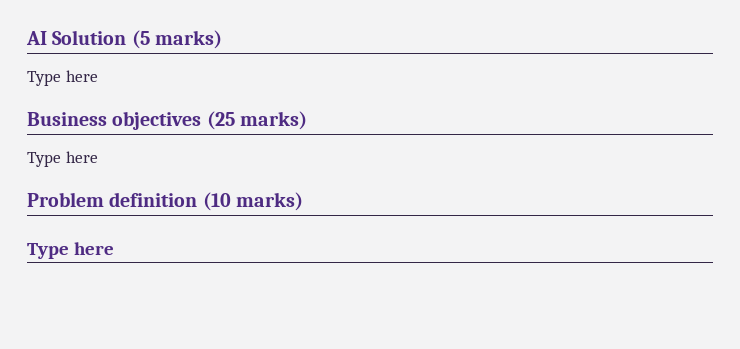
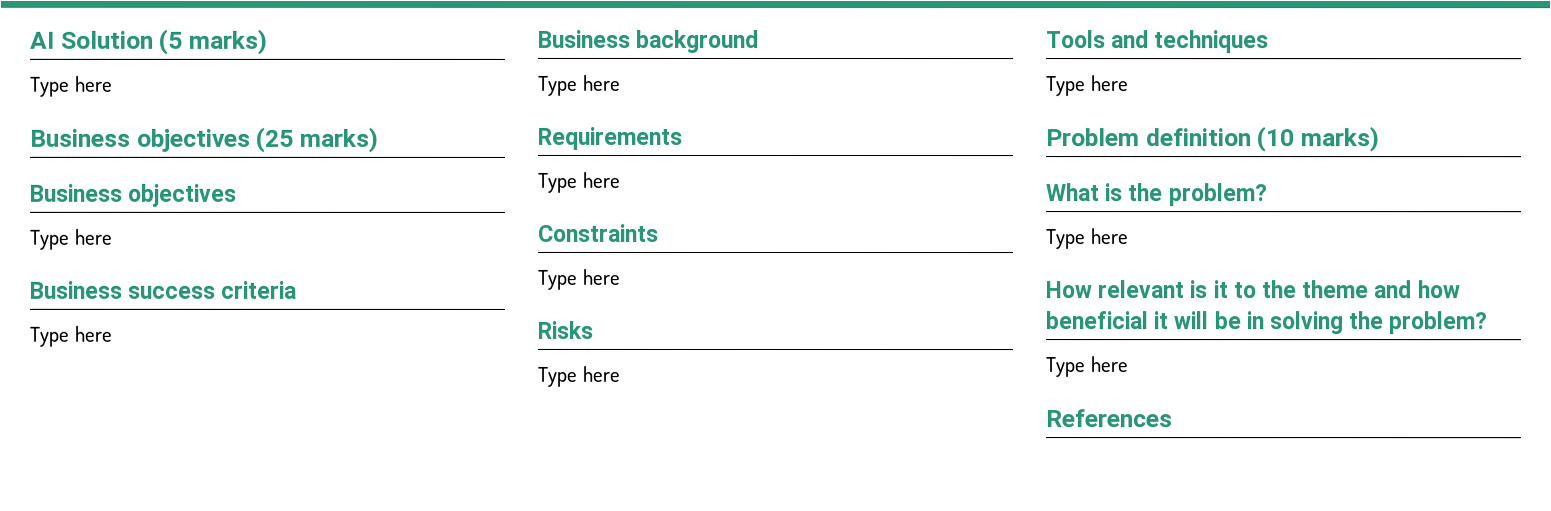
  Business objectives (25 marks)
+ Business objectives
+ Type here
+ Business success criteria
+ Type here
+ Business background
+ Type here
+ Requirements
+ Type here
+ Constraints
+ Type here
+ Risks
+ Type here
+ Tools and techniques
  Problem definition (10 marks)
+ What is the problem?
  Type here
+ How relevant is it to the theme and how beneficial it will be in solving the problem?
+ Type here
+ References

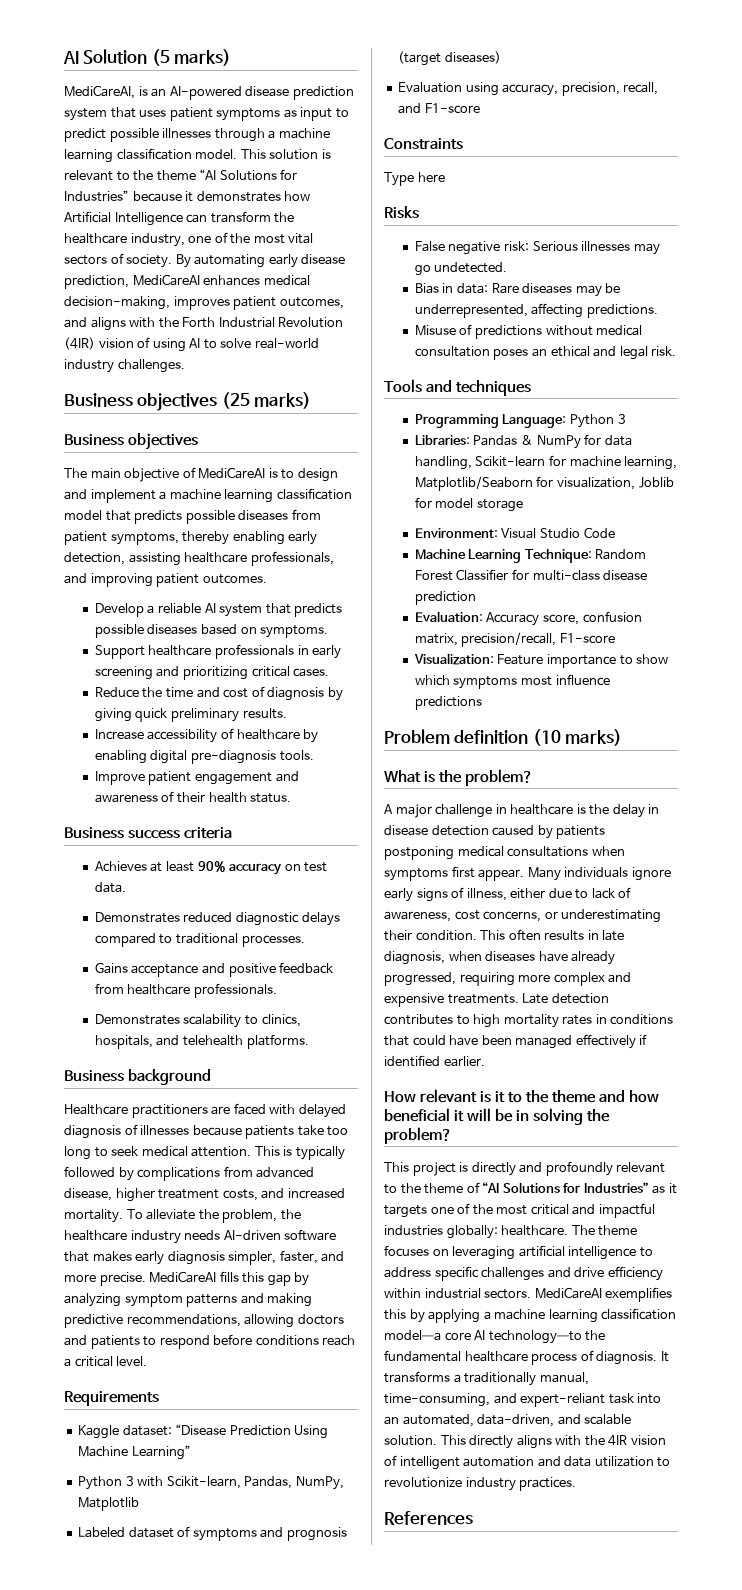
  AI Solution (5 marks)
- Type here
+ MediCareAI, is an AI-powered disease prediction system that uses patient symptoms as input to predict possible illnesses through a machine learning classification model. This solution is relevant to the theme “AI Solutions for Industries” because it demonstrates how Artificial Intelligence can transform the healthcare industry, one of the most vital sectors of society. By automating early disease prediction, MediCareAI enhances medical decision-making, improves patient outcomes, and aligns with the Forth Industrial Revolution (4IR) vision of using AI to solve real-world industry challenges.
  Business objectives (25 marks)
  Business objectives
- Type here
+ The main objective of MediCareAI is to design and implement a machine learning classification model that predicts possible diseases from patient symptoms, thereby enabling early detection, assisting healthcare professionals, and improving patient outcomes.
+ Develop a reliable AI system that predicts possible diseases based on symptoms.
+ Support healthcare professionals in early screening and prioritizing critical cases.
+ Reduce the time and cost of diagnosis by giving quick preliminary results.
+ Increase accessibility of healthcare by enabling digital pre-diagnosis tools.
+ Improve patient engagement and awareness of their health status.
  Business success criteria
- Type here
+ Achieves at least 90% accuracy on test data.
+ Demonstrates reduced diagnostic delays compared to traditional processes.
+ Gains acceptance and positive feedback from healthcare professionals.
+ Demonstrates scalability to clinics, hospitals, and telehealth platforms.
  Business background
- Type here
+ Healthcare practitioners are faced with delayed diagnosis of illnesses because patients take too long to seek medical attention. This is typically followed by complications from advanced disease, higher treatment costs, and increased mortality. To alleviate the problem, the healthcare industry needs AI-driven software that makes early diagnosis simpler, faster, and more precise. MediCareAI fills this gap by analyzing symptom patterns and making predictive recommendations, allowing doctors and patients to respond before conditions reach a critical level.
  Requirements
- Type here
+ Kaggle dataset: “Disease Prediction Using Machine Learning”
+ Python 3 with Scikit-learn, Pandas, NumPy, Matplotlib
+ Labeled dataset of symptoms and prognosis (target diseases)
+ Evaluation using accuracy, precision, recall, and F1-score
  Constraints
  Type here
  Risks
- Type here
+ False negative risk: Serious illnesses may go undetected.
+ Bias in data: Rare diseases may be underrepresented, affecting predictions.
+ Misuse of predictions without medical consultation poses an ethical and legal risk.
  Tools and techniques
- Type here
+ Programming Language: Python 3
+ Libraries: Pandas & NumPy for data handling, Scikit-learn for machine learning, Matplotlib/Seaborn for visualization, Joblib for model storage
+ Environment: Visual Studio Code
+ Machine Learning Technique: Random Forest Classifier for multi-class disease prediction
+ Evaluation: Accuracy score, confusion matrix, precision/recall, F1-score
+ Visualization: Feature importance to show which symptoms most influence predictions
  What is the problem?
- Type here
+ A major challenge in healthcare is the delay in disease detection caused by patients postponing medical consultations when symptoms first appear. Many individuals ignore early signs of illness, either due to lack of awareness, cost concerns, or underestimating their condition. This often results in late diagnosis, when diseases have already progressed, requiring more complex and expensive treatments. Late detection contributes to high mortality rates in conditions that could have been managed effectively if identified earlier.
  How relevant is it to the theme and how beneficial it will be in solving the problem?
- Type here
+ This project is directly and profoundly relevant to the theme of “AI Solutions for Industries” as it targets one of the most critical and impactful industries globally: healthcare. The theme focuses on leveraging artificial intelligence to address specific challenges and drive efficiency within industrial sectors. MediCareAI exemplifies this by applying a machine learning classification model—a core AI technology—to the fundamental healthcare process of diagnosis. It transforms a traditionally manual, time-consuming, and expert-reliant task into an automated, data-driven, and scalable solution. This directly aligns with the 4IR vision of intelligent automation and data utilization to revolutionize industry practices.

